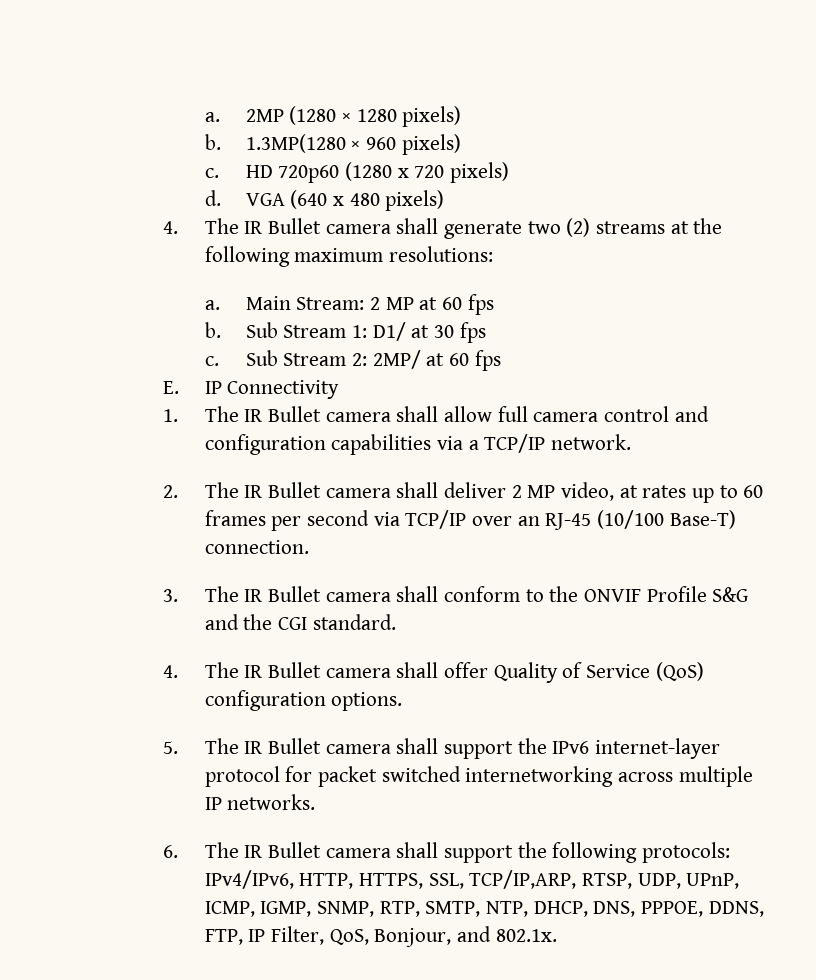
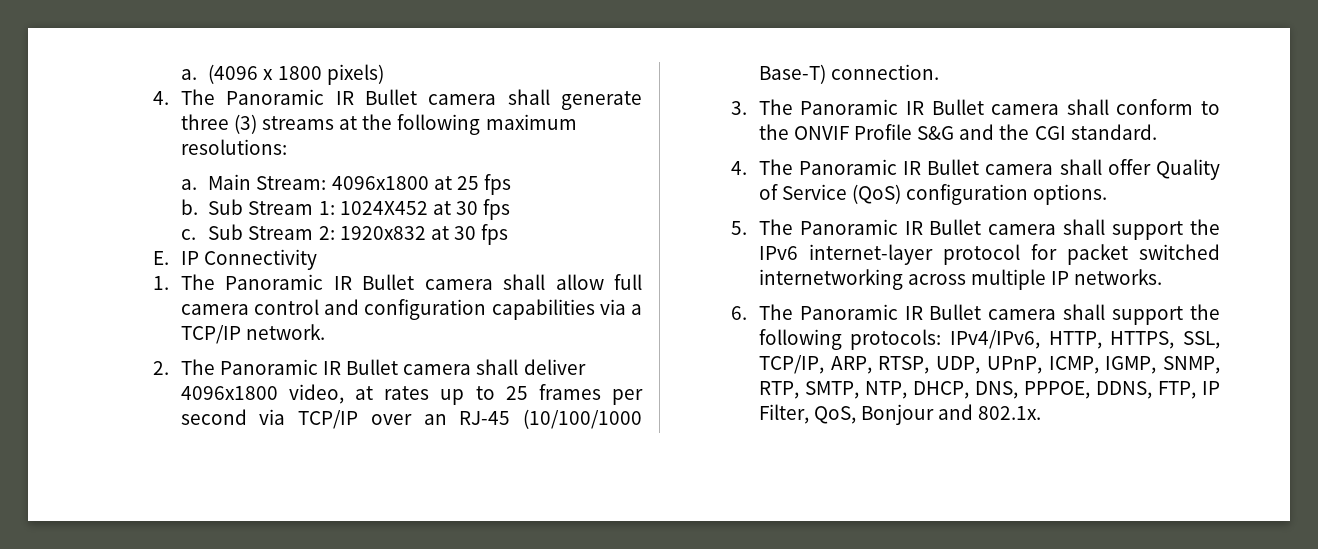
- a. 2MP (1280 × 1280 pixels)
- b. 1.3MP(1280 × 960 pixels)
- c. HD 720p60 (1280 x 720 pixels)
- d. VGA (640 x 480 pixels)
+ a. (4096 x 1800 pixels)
- 4. The IR Bullet camera shall generate two (2) streams at the following maximum resolutions:
+ 4. The Panoramic IR Bullet camera shall generate three (3) streams at the following maximum resolutions:
- Main Stream: 2 MP at 60 fps
+ Main Stream: 4096x1800 at 25 fps
- Sub Stream 1: D1/ at 30 fps
+ Sub Stream 1: 1024X452 at 30 fps
- Sub Stream 2: 2MP/ at 60 fps
+ Sub Stream 2: 1920x832 at 30 fps
- 1. The IR Bullet camera shall allow full camera control and configuration capabilities via a TCP/IP network.
+ 1. The Panoramic IR Bullet camera shall allow full camera control and configuration capabilities via a TCP/IP network.
- 2. The IR Bullet camera shall deliver 2 MP video, at rates up to 60 frames per second via TCP/IP over an RJ-45 (10/100 Base-T) connection.
+ 2. The Panoramic IR Bullet camera shall deliver 4096x1800 video, at rates up to 25 frames per second via TCP/IP over an RJ-45 (10/100/1000 Base-T) connection.
- 3. The IR Bullet camera shall conform to the ONVIF Profile S&G and the CGI standard.
+ 3. The Panoramic IR Bullet camera shall conform to the ONVIF Profile S&G and the CGI standard.
- 4. The IR Bullet camera shall offer Quality of Service (QoS) configuration options.
+ 4. The Panoramic IR Bullet camera shall offer Quality of Service (QoS) configuration options.
- 5. The IR Bullet camera shall support the IPv6 internet-layer protocol for packet switched internetworking across multiple IP networks.
+ 5. The Panoramic IR Bullet camera shall support the IPv6 internet-layer protocol for packet switched internetworking across multiple IP networks.
- 6. The IR Bullet camera shall support the following protocols: IPv4/IPv6, HTTP, HTTPS, SSL, TCP/IP,ARP, RTSP, UDP, UPnP, ICMP, IGMP, SNMP, RTP, SMTP, NTP, DHCP, DNS, PPPOE, DDNS, FTP, IP Filter, QoS, Bonjour, and 802.1x.
+ 6. The Panoramic IR Bullet camera shall support the following protocols: IPv4/IPv6, HTTP, HTTPS, SSL, TCP/IP, ARP, RTSP, UDP, UPnP, ICMP, IGMP, SNMP, RTP, SMTP, NTP, DHCP, DNS, PPPOE, DDNS, FTP, IP Filter, QoS, Bonjour and 802.1x.

